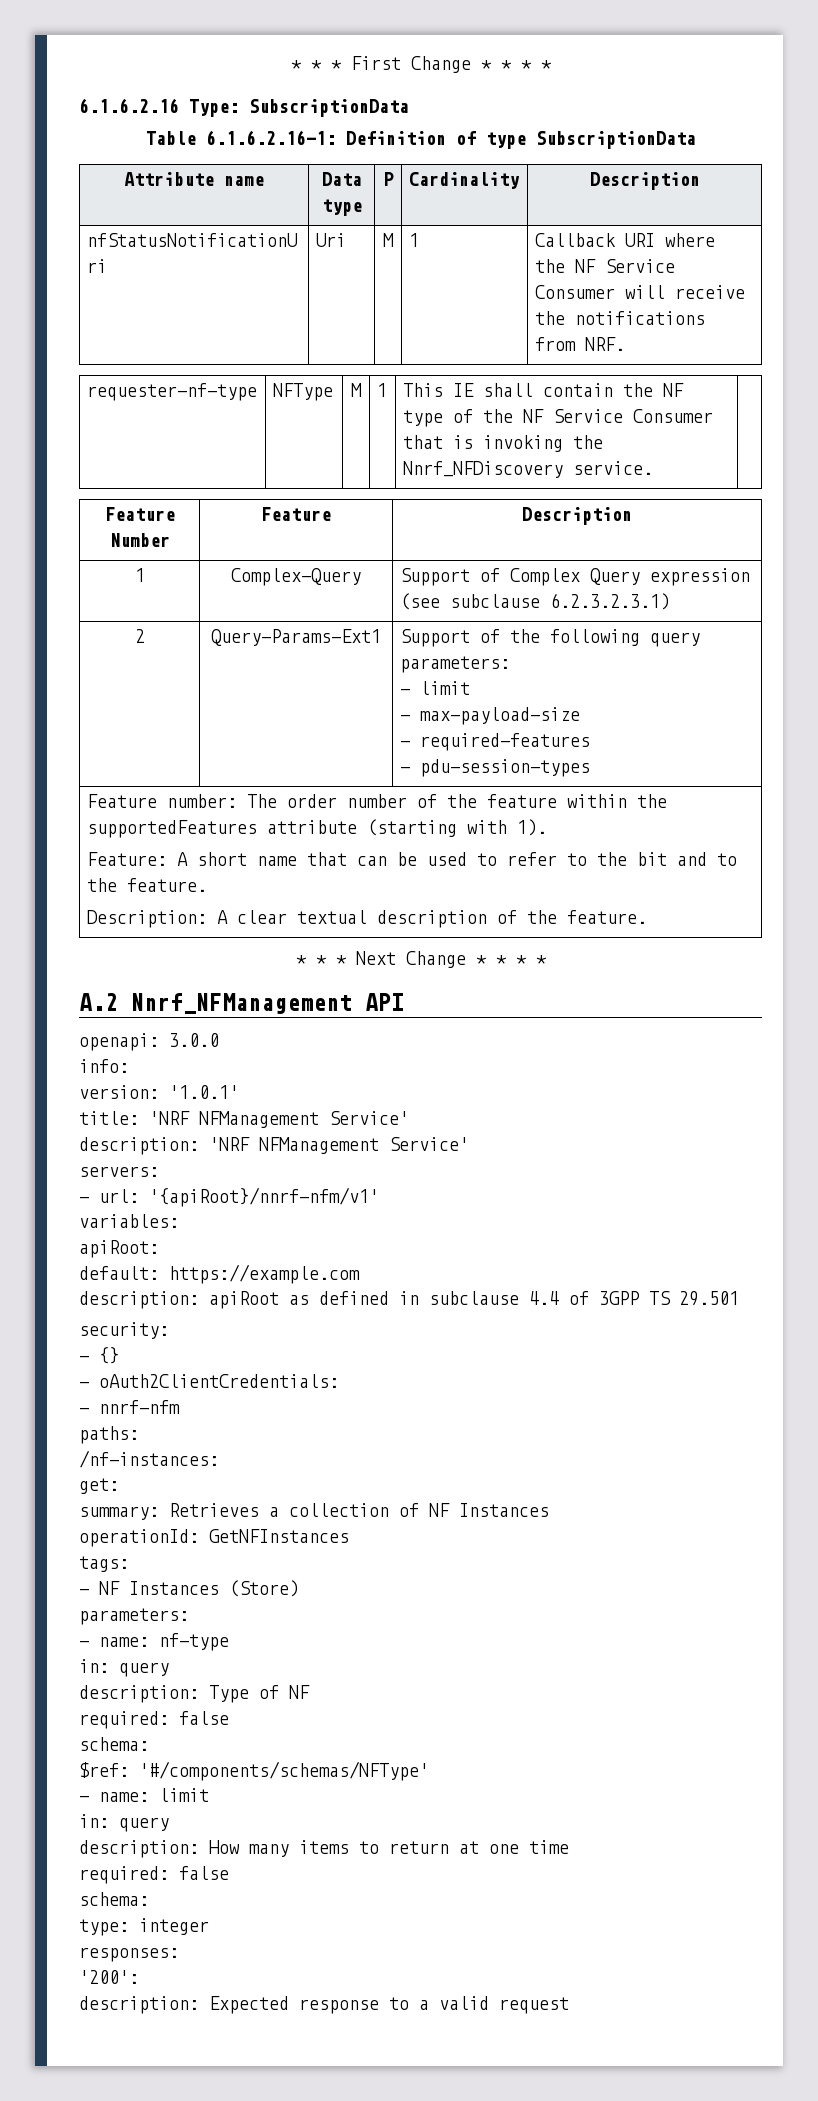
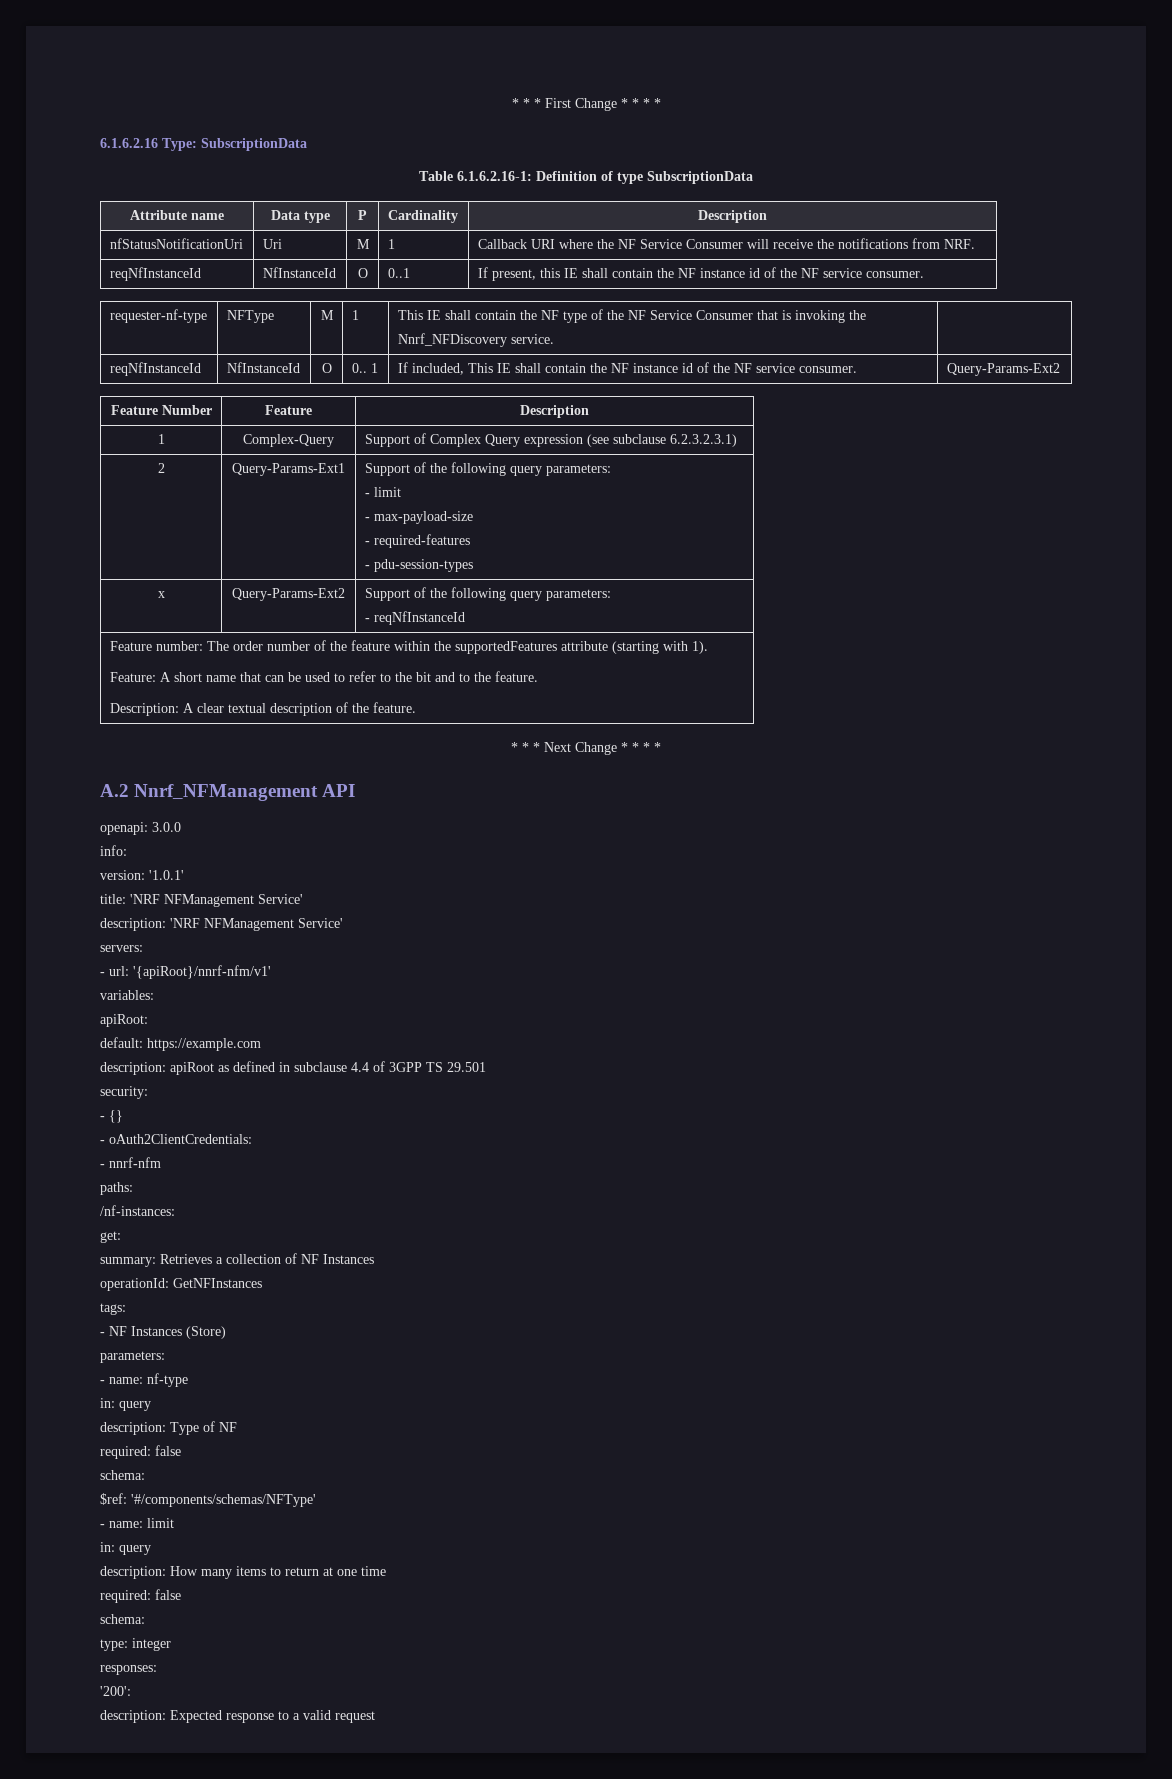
+ reqNfInstanceId | NfInstanceId | O | 0..1 | If present, this IE shall contain the NF instance id of the NF service consumer.
+ reqNfInstanceId | NfInstanceId | O | 0.. 1 | If included, This IE shall contain the NF instance id of the NF service consumer. | Query-Params-Ext2
+ x | Query-Params-Ext2 | Support of the following query parameters:
+ - reqNfInstanceId

